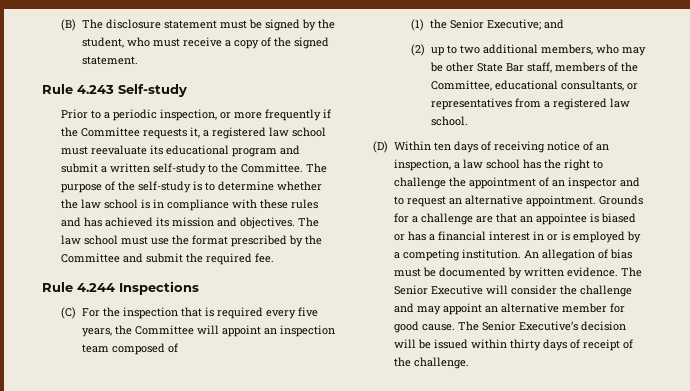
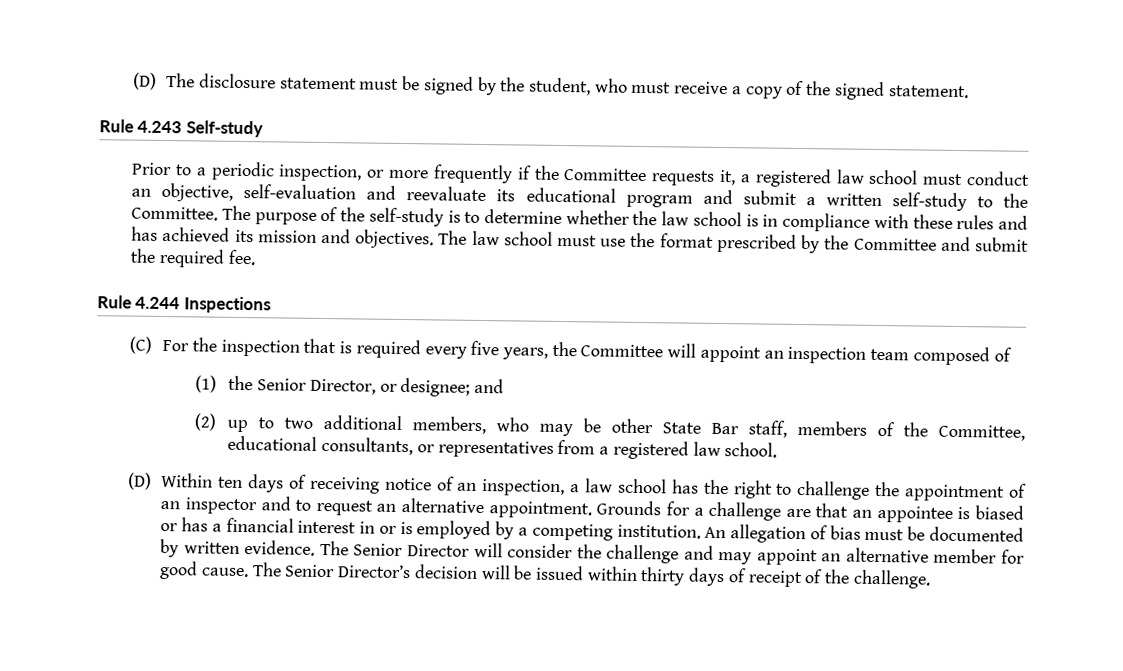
- (B) The disclosure statement must be signed by the student, who must receive a copy of the signed statement.
+ (D) The disclosure statement must be signed by the student, who must receive a copy of the signed statement.
- Prior to a periodic inspection, or more frequently if the Committee requests it, a registered law school must reevaluate its educational program and submit a written self-study to the Committee.
+ Prior to a periodic inspection, or more frequently if the Committee requests it, a registered law school must conduct an objective, self-evaluation and reevaluate its educational program and submit a written self-study to the Committee.
- (1) the Senior Executive; and
+ (1) the Senior Director, or designee; and
- The Senior Executive will consider the challenge and may appoint an alternative member for good cause.
+ The Senior Director will consider the challenge and may appoint an alternative member for good cause.
- The Senior Executive’s decision will be issued within thirty days of receipt of the challenge.
+ The Senior Director’s decision will be issued within thirty days of receipt of the challenge.

